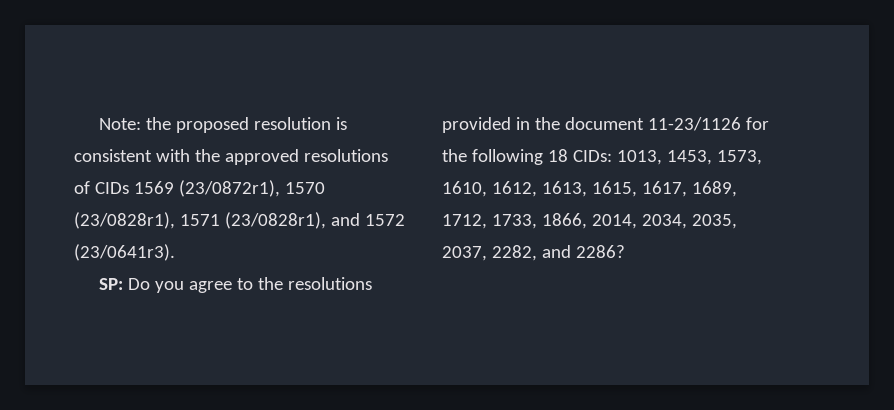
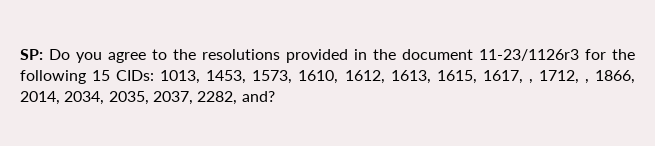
- Note: the proposed resolution is consistent with the approved resolutions of CIDs 1569 (23/0872r1), 1570 (23/0828r1), 1571 (23/0828r1), and 1572 (23/0641r3).
- SP: Do you agree to the resolutions provided in the document 11-23/1126 for the following 18 CIDs: 1013, 1453, 1573, 1610, 1612, 1613, 1615, 1617, 1689, 1712, 1733, 1866, 2014, 2034, 2035, 2037, 2282, and 2286?
+ SP: Do you agree to the resolutions provided in the document 11-23/1126r3 for the following 15 CIDs: 1013, 1453, 1573, 1610, 1612, 1613, 1615, 1617, , 1712, , 1866, 2014, 2034, 2035, 2037, 2282, and?

